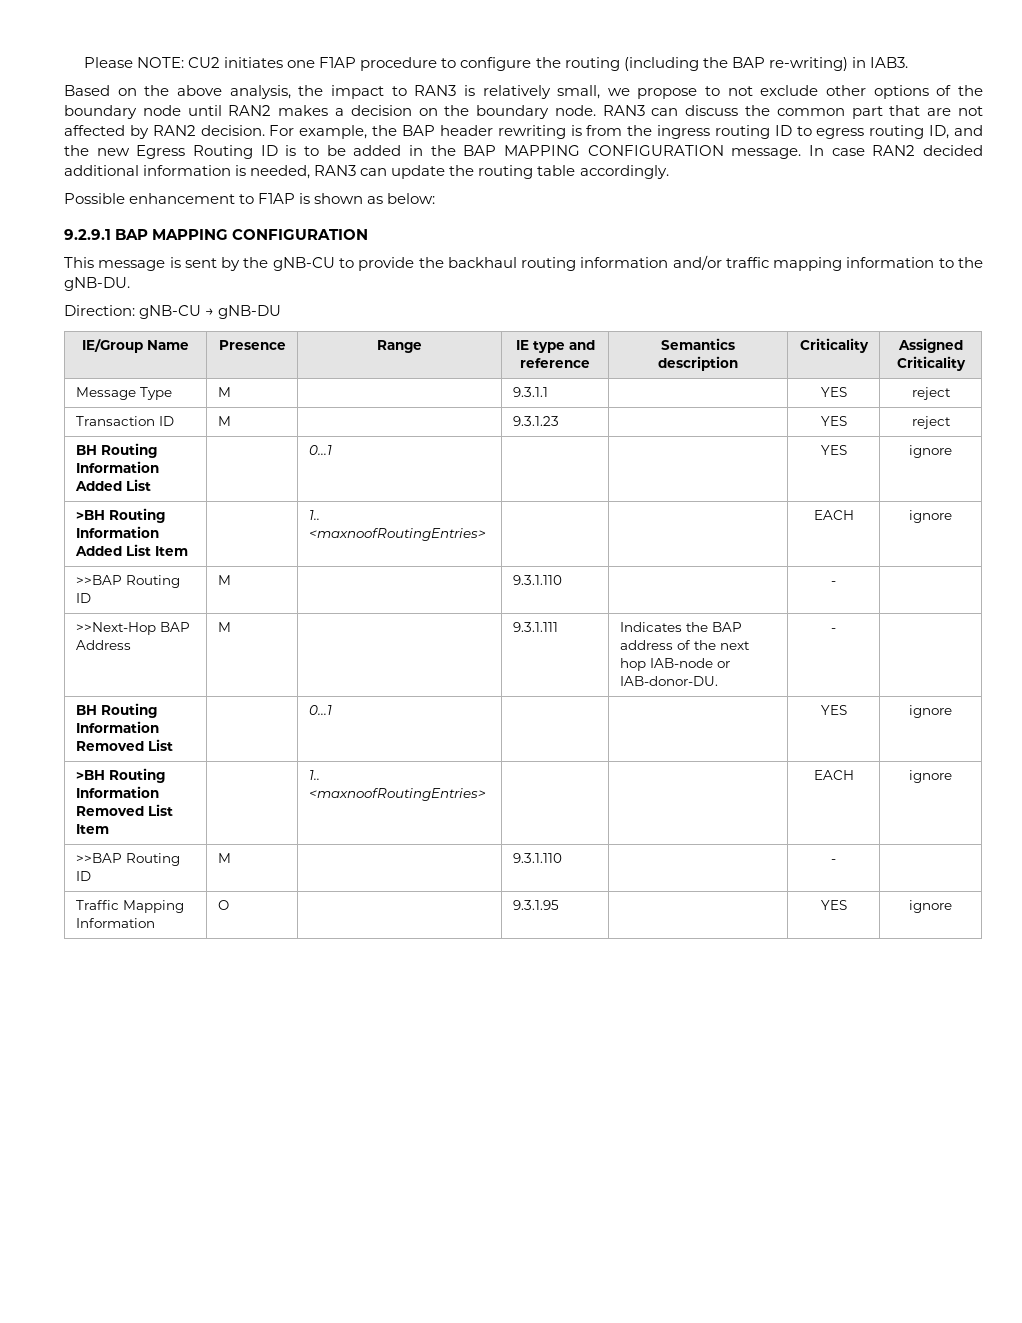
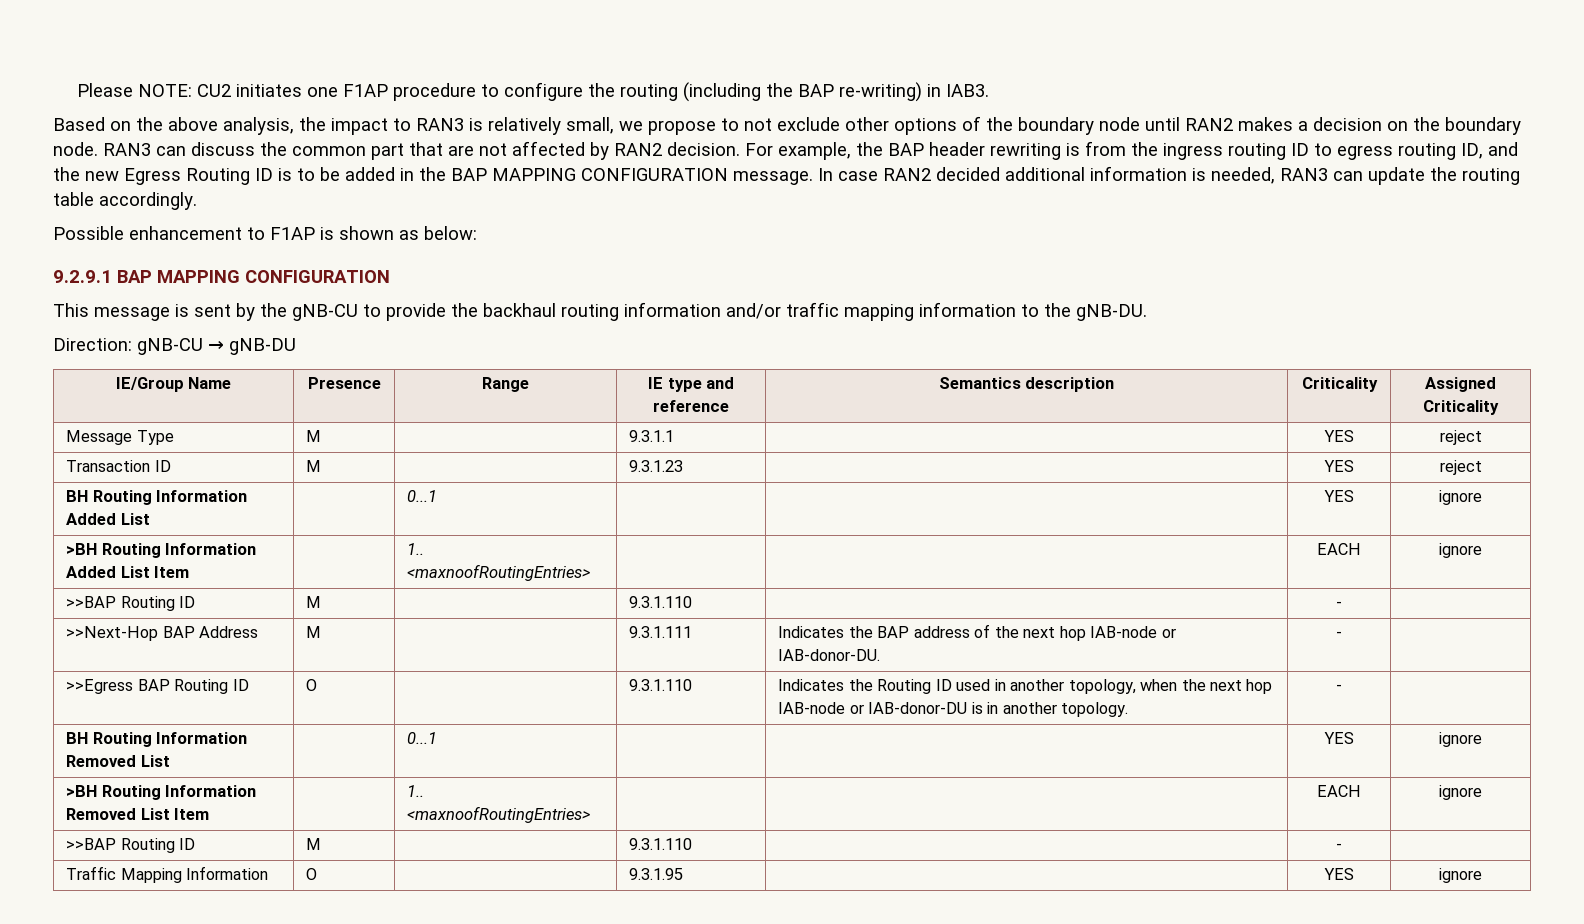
+ >>Egress BAP Routing ID | O | | 9.3.1.110 | Indicates the Routing ID used in another topology, when the next hop IAB-node or IAB-donor-DU is in another topology. | - |

